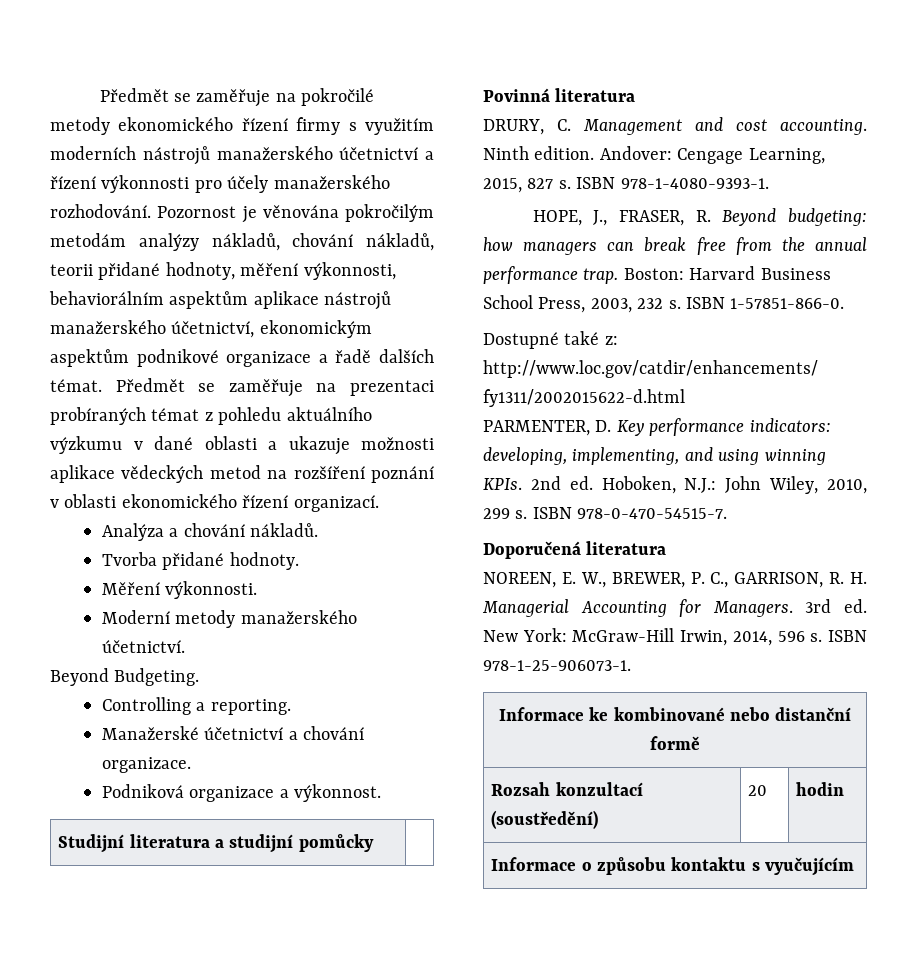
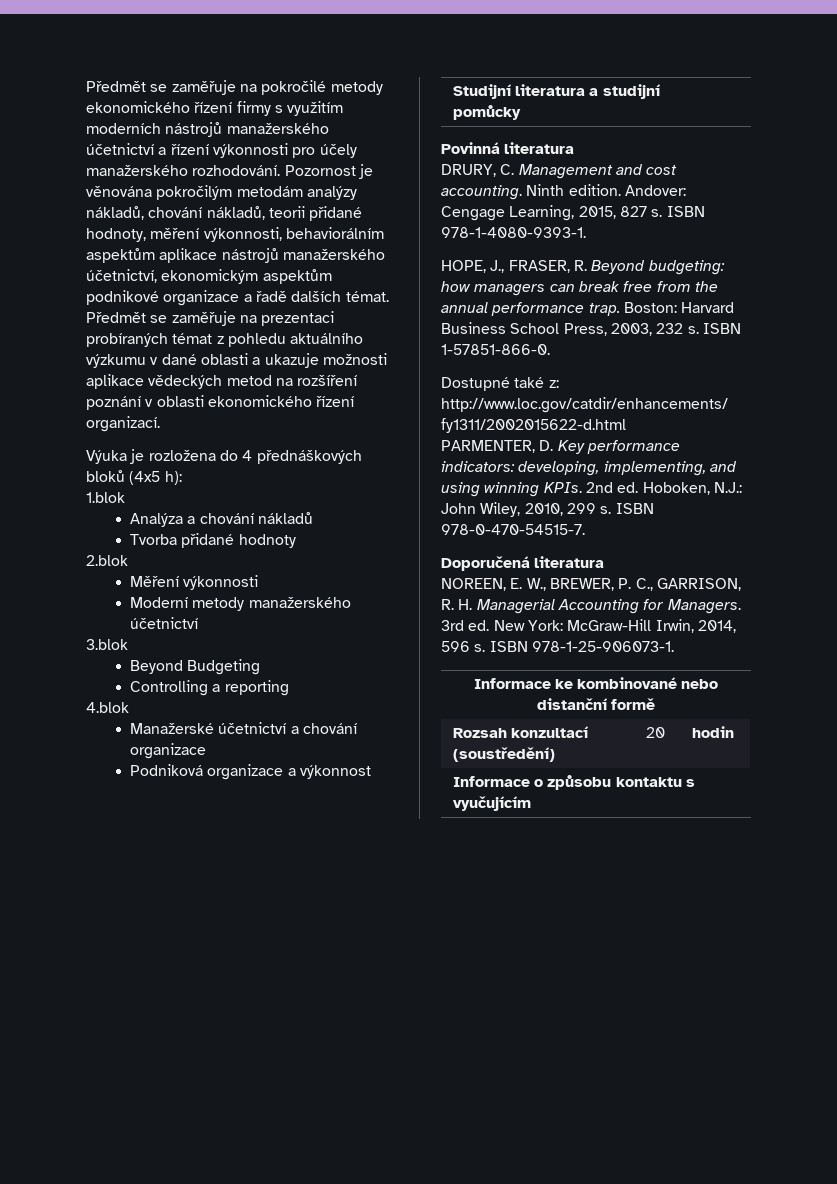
+ Výuka je rozložena do 4 přednáškových bloků (4x5 h):
+ 1.blok
- Analýza a chování nákladů.
+ Analýza a chování nákladů
- Tvorba přidané hodnoty.
+ Tvorba přidané hodnoty
+ 2.blok
- Měření výkonnosti.
+ Měření výkonnosti
- Moderní metody manažerského účetnictví.
- Beyond Budgeting.
+ Moderní metody manažerského účetnictví
+ 3.blok
+ Beyond Budgeting
- Controlling a reporting.
+ Controlling a reporting
+ 4.blok
- Manažerské účetnictví a chování organizace.
+ Manažerské účetnictví a chování organizace
- Podniková organizace a výkonnost.
+ Podniková organizace a výkonnost

